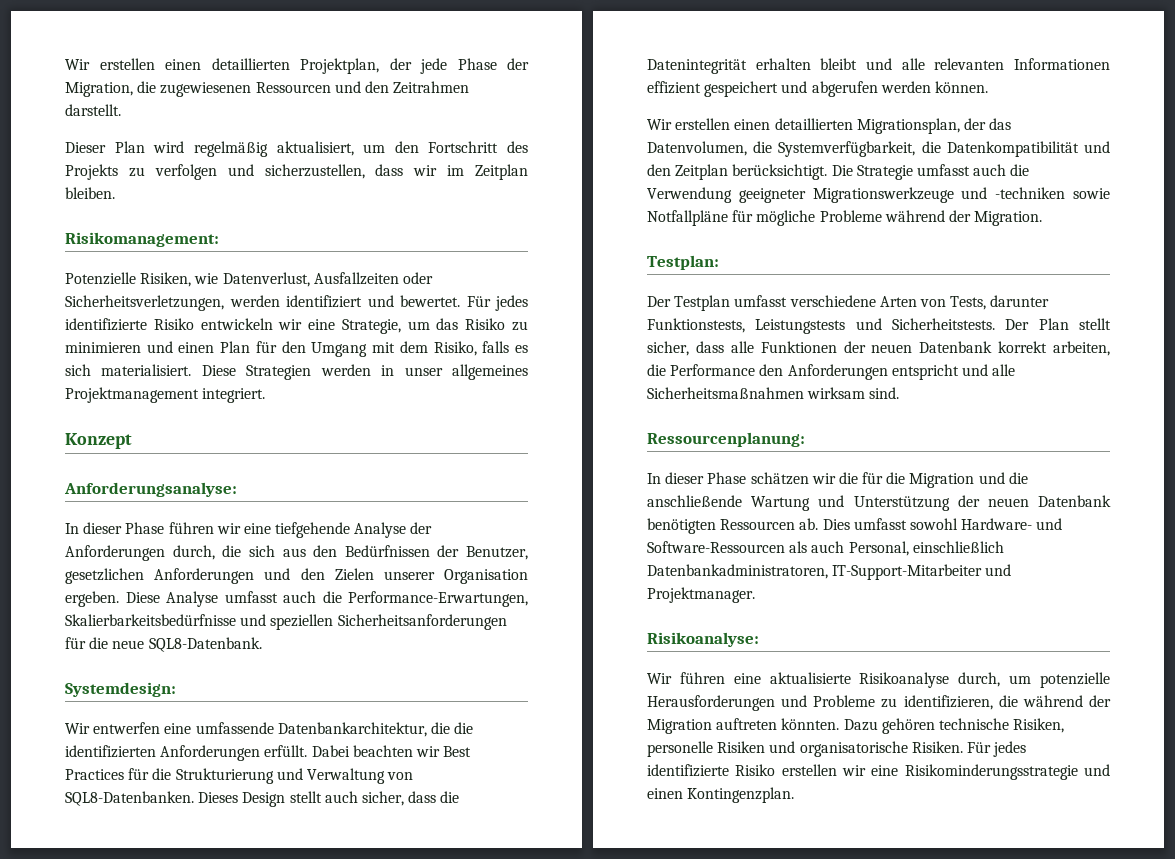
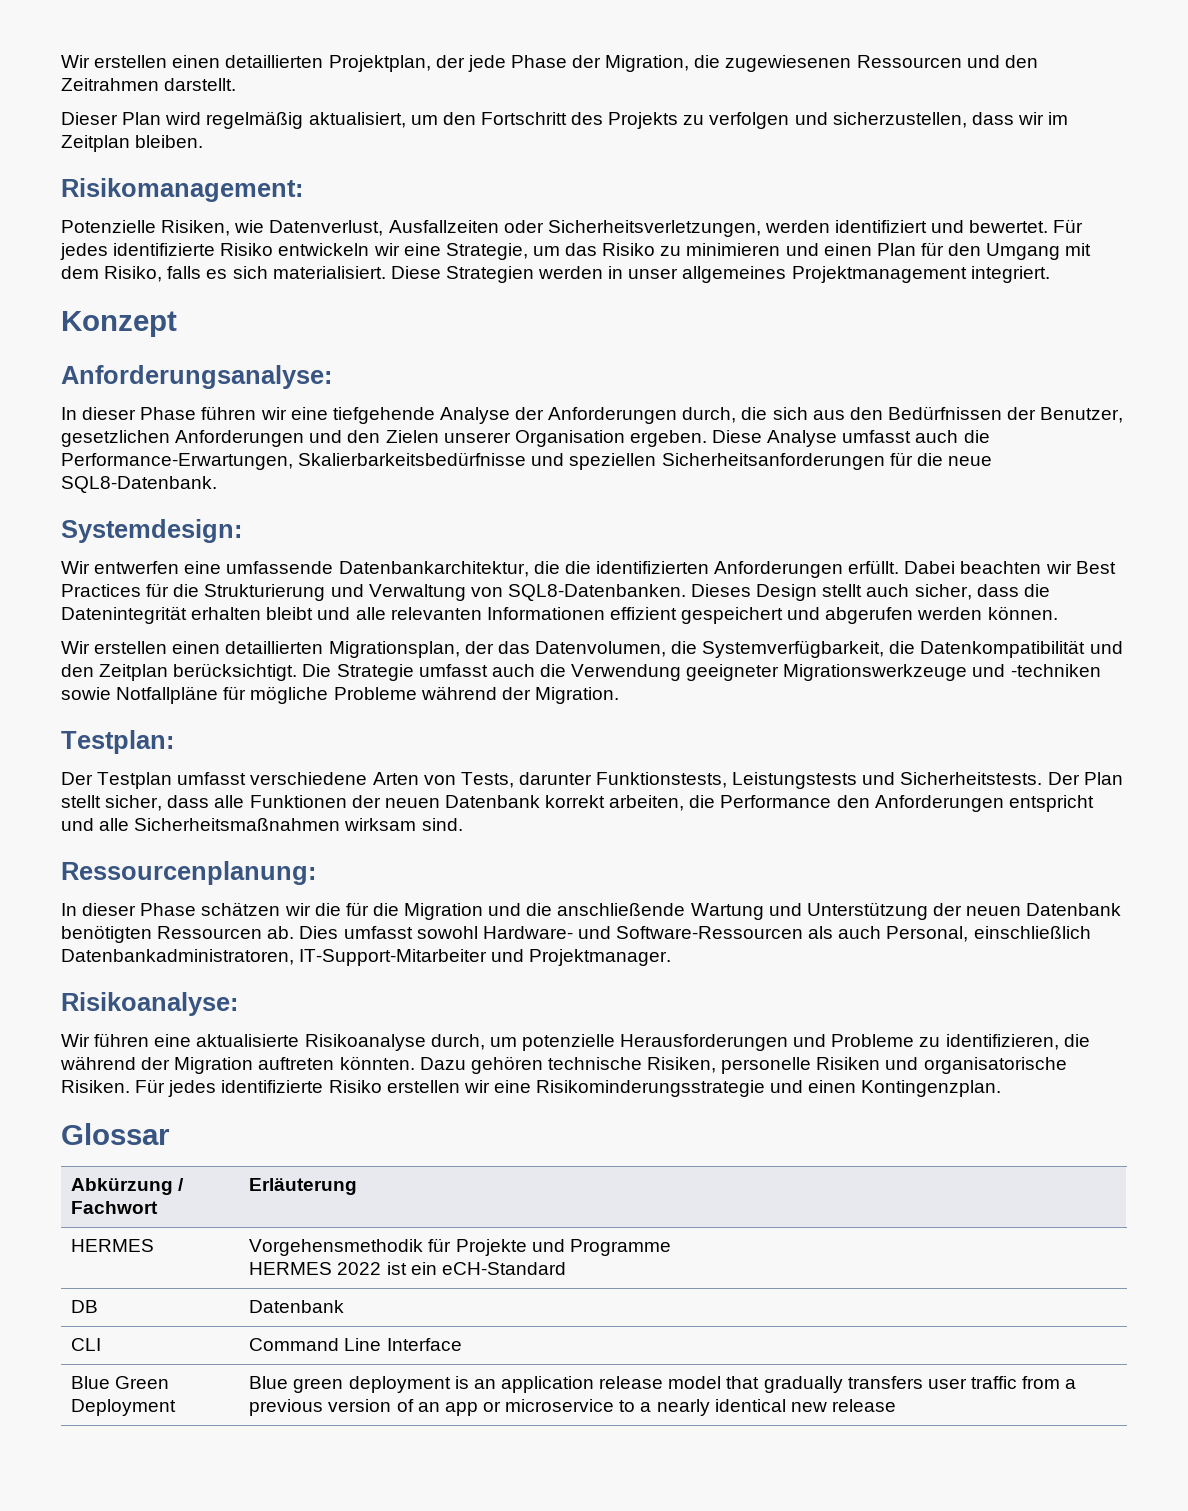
+ Glossar
+ Abkürzung / Fachwort | Erläuterung
+ HERMES | Vorgehensmethodik für Projekte und Programme
+ HERMES 2022 ist ein eCH-Standard
+ DB | Datenbank
+ CLI | Command Line Interface
+ Blue Green Deployment | Blue green deployment is an application release model that gradually transfers user traffic from a previous version of an app or microservice to a nearly identical new release

